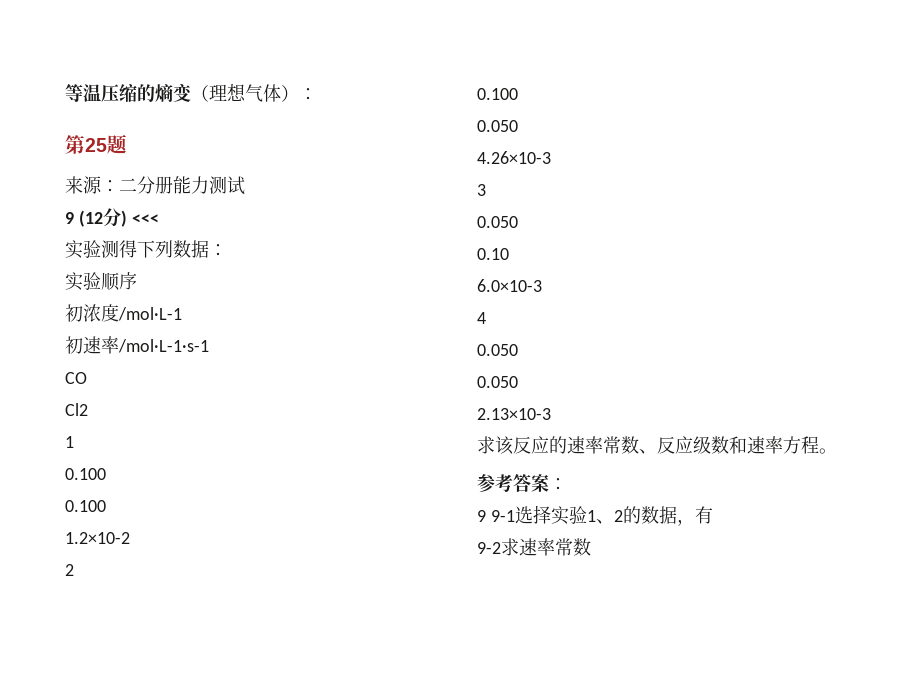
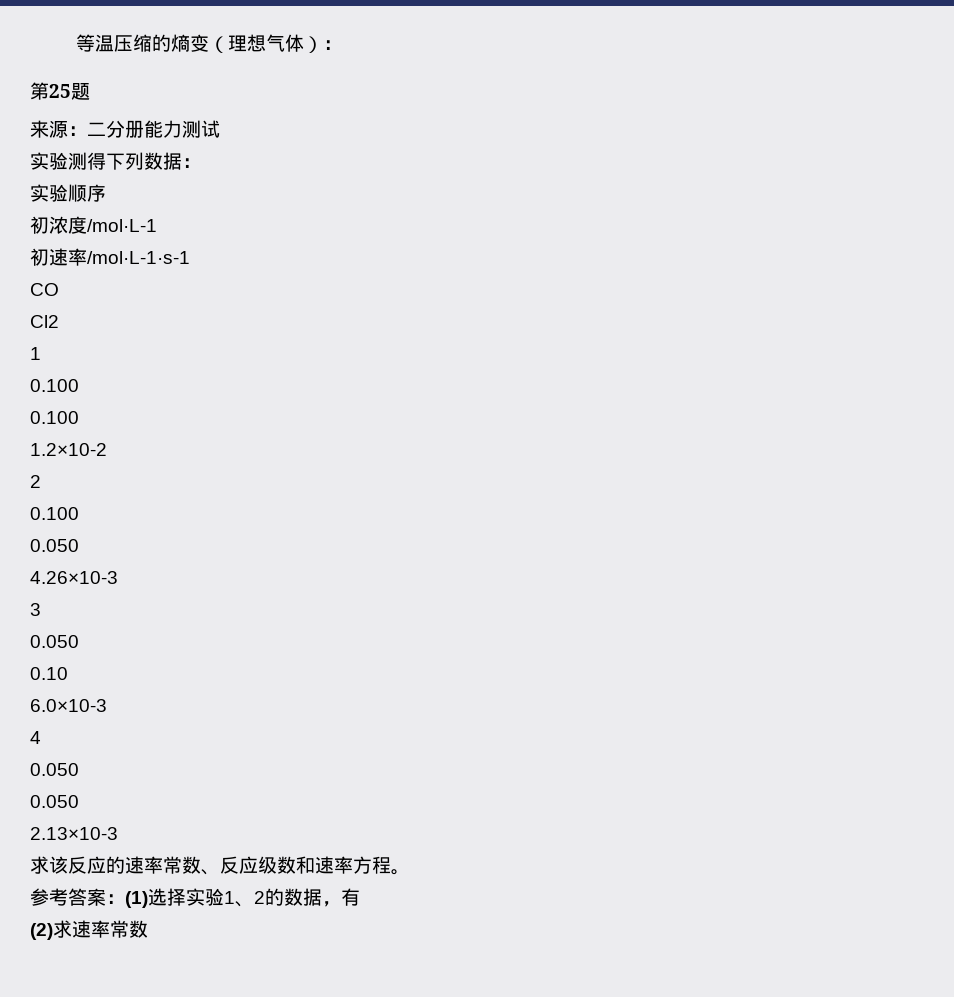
- 9 (12分) <<<
- 参考答案：
- 9 9-1选择实验1、2的数据，有
+ 参考答案：(1)选择实验1、2的数据，有
- 9-2求速率常数
+ (2)求速率常数

